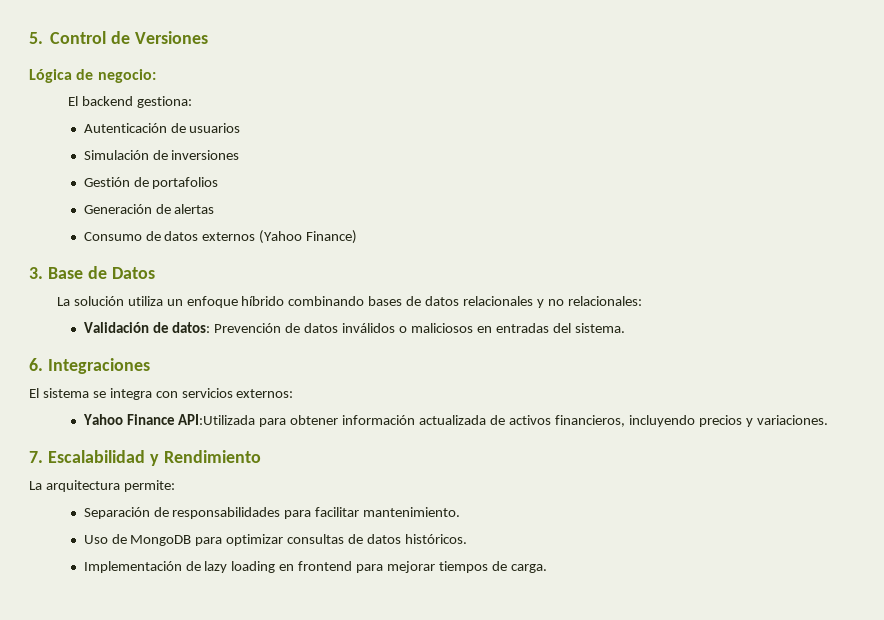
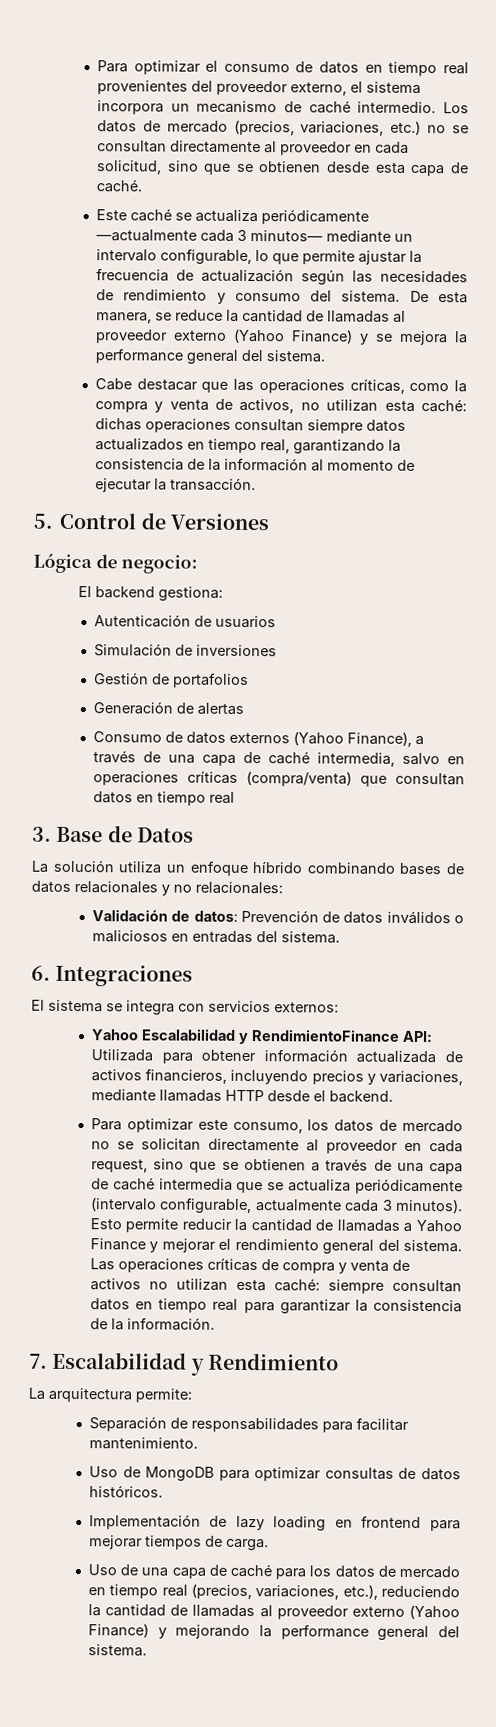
+ Para optimizar el consumo de datos en tiempo real provenientes del proveedor externo, el sistema incorpora un mecanismo de caché intermedio. Los datos de mercado (precios, variaciones, etc.) no se consultan directamente al proveedor en cada solicitud, sino que se obtienen desde esta capa de caché.
+ Este caché se actualiza periódicamente —actualmente cada 3 minutos— mediante un intervalo configurable, lo que permite ajustar la frecuencia de actualización según las necesidades de rendimiento y consumo del sistema. De esta manera, se reduce la cantidad de llamadas al proveedor externo (Yahoo Finance) y se mejora la performance general del sistema.
+ Cabe destacar que las operaciones críticas, como la compra y venta de activos, no utilizan esta caché: dichas operaciones consultan siempre datos actualizados en tiempo real, garantizando la consistencia de la información al momento de ejecutar la transacción.
- Consumo de datos externos (Yahoo Finance)
+ Consumo de datos externos (Yahoo Finance), a través de una capa de caché intermedia, salvo en operaciones críticas (compra/venta) que consultan datos en tiempo real
- Yahoo Finance API:Utilizada para obtener información actualizada de activos financieros, incluyendo precios y variaciones.
+ Yahoo Escalabilidad y RendimientoFinance API: Utilizada para obtener información actualizada de activos financieros, incluyendo precios y variaciones, mediante llamadas HTTP desde el backend.
+ Para optimizar este consumo, los datos de mercado no se solicitan directamente al proveedor en cada request, sino que se obtienen a través de una capa de caché intermedia que se actualiza periódicamente (intervalo configurable, actualmente cada 3 minutos). Esto permite reducir la cantidad de llamadas a Yahoo Finance y mejorar el rendimiento general del sistema. Las operaciones críticas de compra y venta de activos no utilizan esta caché: siempre consultan datos en tiempo real para garantizar la consistencia de la información.
+ Uso de una capa de caché para los datos de mercado en tiempo real (precios, variaciones, etc.), reduciendo la cantidad de llamadas al proveedor externo (Yahoo Finance) y mejorando la performance general del sistema.

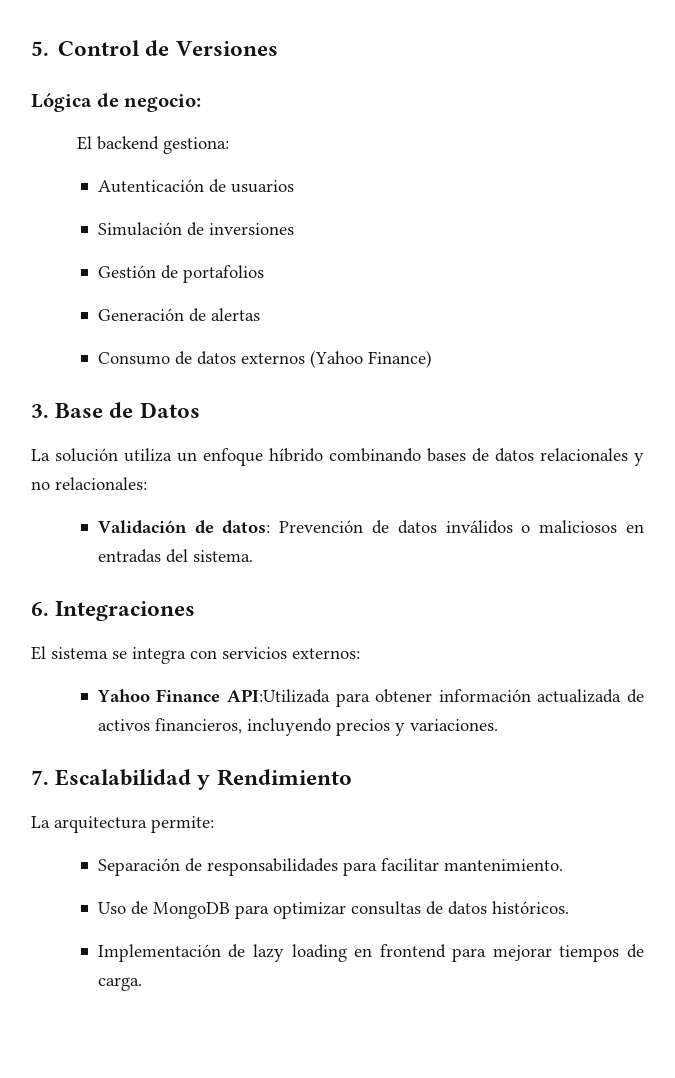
- Para optimizar el consumo de datos en tiempo real provenientes del proveedor externo, el sistema incorpora un mecanismo de caché intermedio. Los datos de mercado (precios, variaciones, etc.) no se consultan directamente al proveedor en cada solicitud, sino que se obtienen desde esta capa de caché.
- Este caché se actualiza periódicamente —actualmente cada 3 minutos— mediante un intervalo configurable, lo que permite ajustar la frecuencia de actualización según las necesidades de rendimiento y consumo del sistema. De esta manera, se reduce la cantidad de llamadas al proveedor externo (Yahoo Finance) y se mejora la performance general del sistema.
- Cabe destacar que las operaciones críticas, como la compra y venta de activos, no utilizan esta caché: dichas operaciones consultan siempre datos actualizados en tiempo real, garantizando la consistencia de la información al momento de ejecutar la transacción.
- Consumo de datos externos (Yahoo Finance), a través de una capa de caché intermedia, salvo en operaciones críticas (compra/venta) que consultan datos en tiempo real
+ Consumo de datos externos (Yahoo Finance)
- Yahoo Escalabilidad y RendimientoFinance API: Utilizada para obtener información actualizada de activos financieros, incluyendo precios y variaciones, mediante llamadas HTTP desde el backend.
- Para optimizar este consumo, los datos de mercado no se solicitan directamente al proveedor en cada request, sino que se obtienen a través de una capa de caché intermedia que se actualiza periódicamente (intervalo configurable, actualmente cada 3 minutos). Esto permite reducir la cantidad de llamadas a Yahoo Finance y mejorar el rendimiento general del sistema. Las operaciones críticas de compra y venta de activos no utilizan esta caché: siempre consultan datos en tiempo real para garantizar la consistencia de la información.
+ Yahoo Finance API:Utilizada para obtener información actualizada de activos financieros, incluyendo precios y variaciones.
- Uso de una capa de caché para los datos de mercado en tiempo real (precios, variaciones, etc.), reduciendo la cantidad de llamadas al proveedor externo (Yahoo Finance) y mejorando la performance general del sistema.

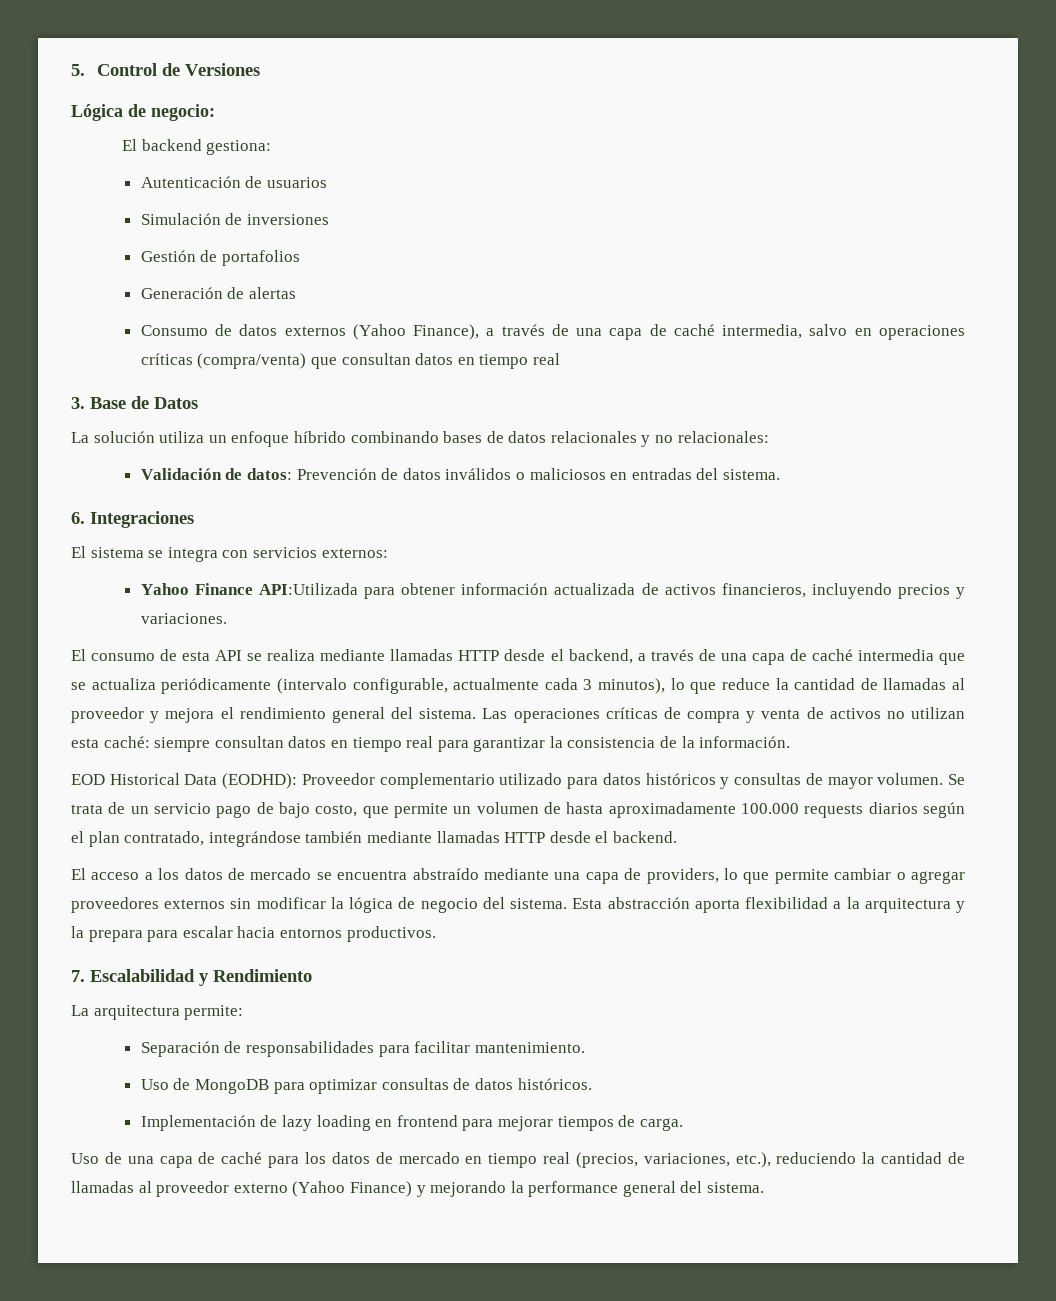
- Consumo de datos externos (Yahoo Finance)
+ Consumo de datos externos (Yahoo Finance), a través de una capa de caché intermedia, salvo en operaciones críticas (compra/venta) que consultan datos en tiempo real
+ El consumo de esta API se realiza mediante llamadas HTTP desde el backend, a través de una capa de caché intermedia que se actualiza periódicamente (intervalo configurable, actualmente cada 3 minutos), lo que reduce la cantidad de llamadas al proveedor y mejora el rendimiento general del sistema. Las operaciones críticas de compra y venta de activos no utilizan esta caché: siempre consultan datos en tiempo real para garantizar la consistencia de la información.
+ EOD Historical Data (EODHD): Proveedor complementario utilizado para datos históricos y consultas de mayor volumen. Se trata de un servicio pago de bajo costo, que permite un volumen de hasta aproximadamente 100.000 requests diarios según el plan contratado, integrándose también mediante llamadas HTTP desde el backend.
+ El acceso a los datos de mercado se encuentra abstraído mediante una capa de providers, lo que permite cambiar o agregar proveedores externos sin modificar la lógica de negocio del sistema. Esta abstracción aporta flexibilidad a la arquitectura y la prepara para escalar hacia entornos productivos.
+ Uso de una capa de caché para los datos de mercado en tiempo real (precios, variaciones, etc.), reduciendo la cantidad de llamadas al proveedor externo (Yahoo Finance) y mejorando la performance general del sistema.

